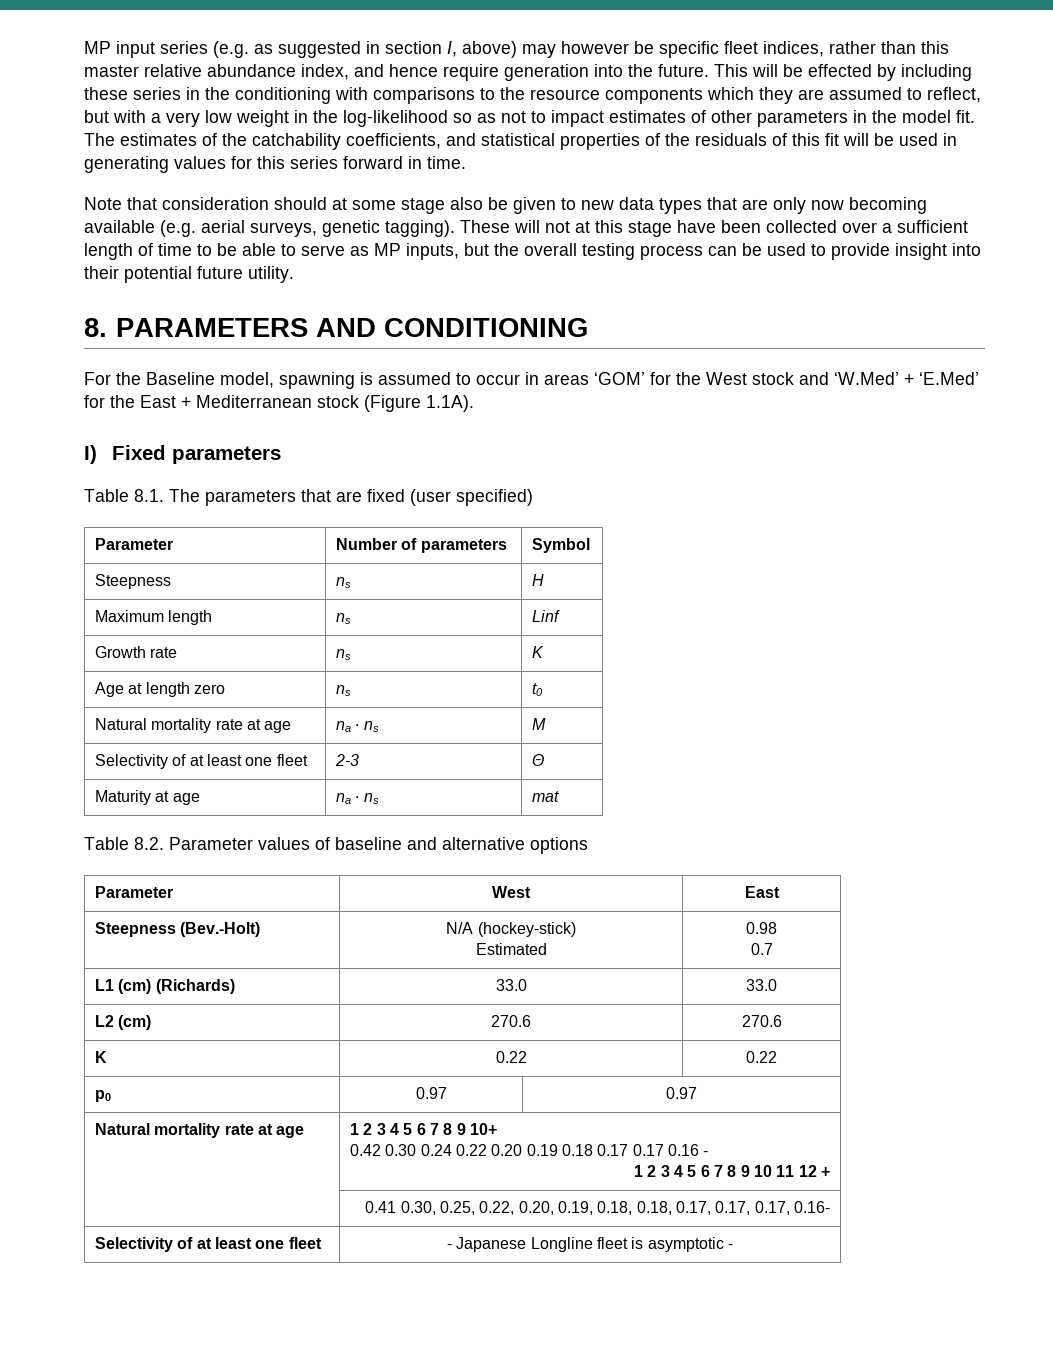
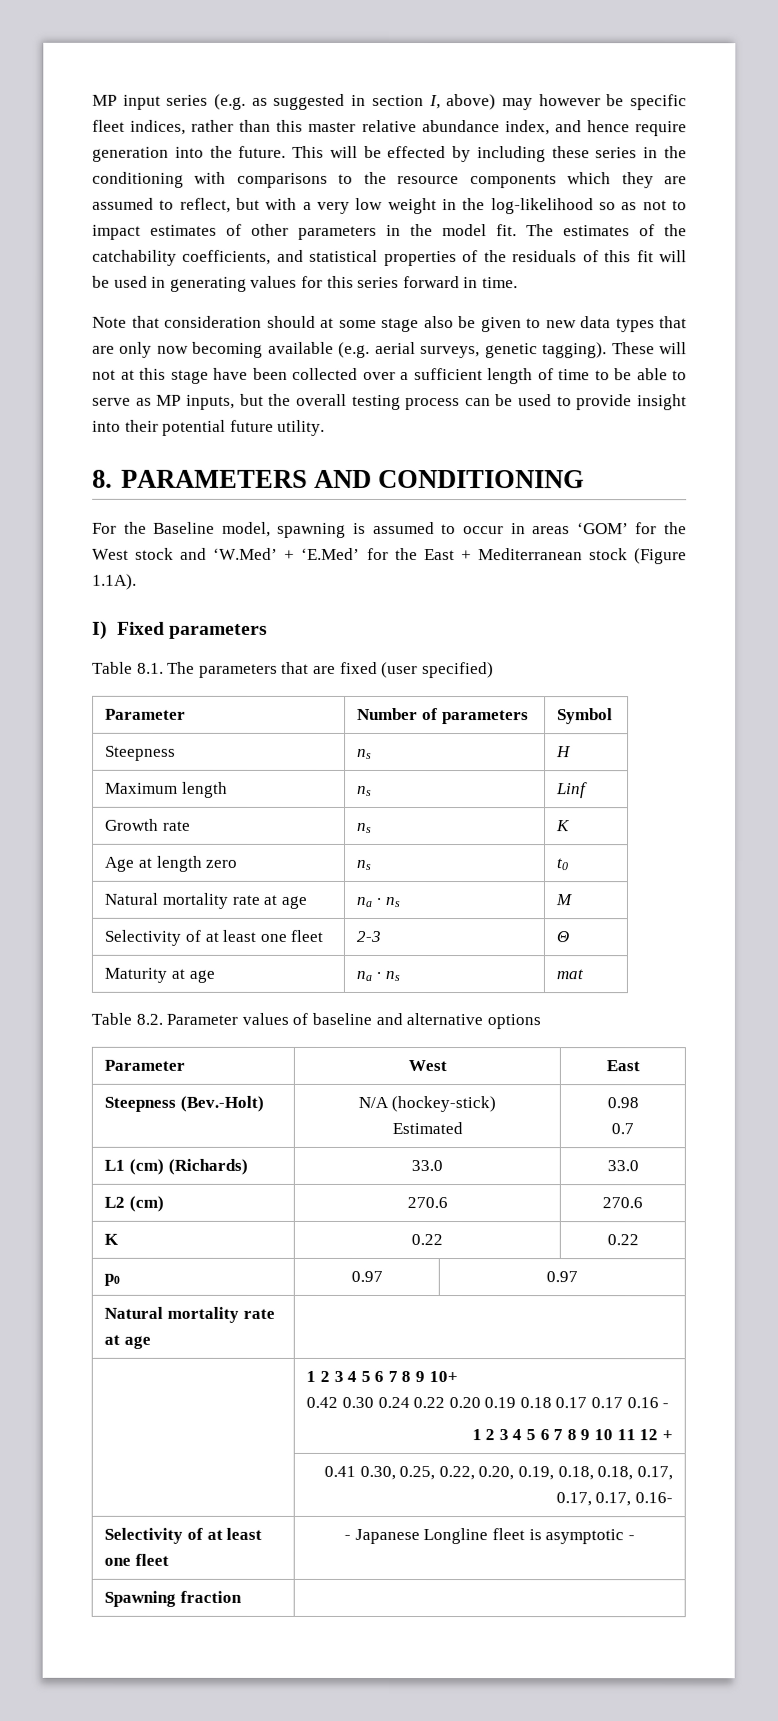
  p0 | 0.97 | 0.97
- Natural mortality rate at age | 1 2 3 4 5 6 7 8 9 10+
+ Natural mortality rate at age |
+ | 1 2 3 4 5 6 7 8 9 10+
+ Spawning fraction |

